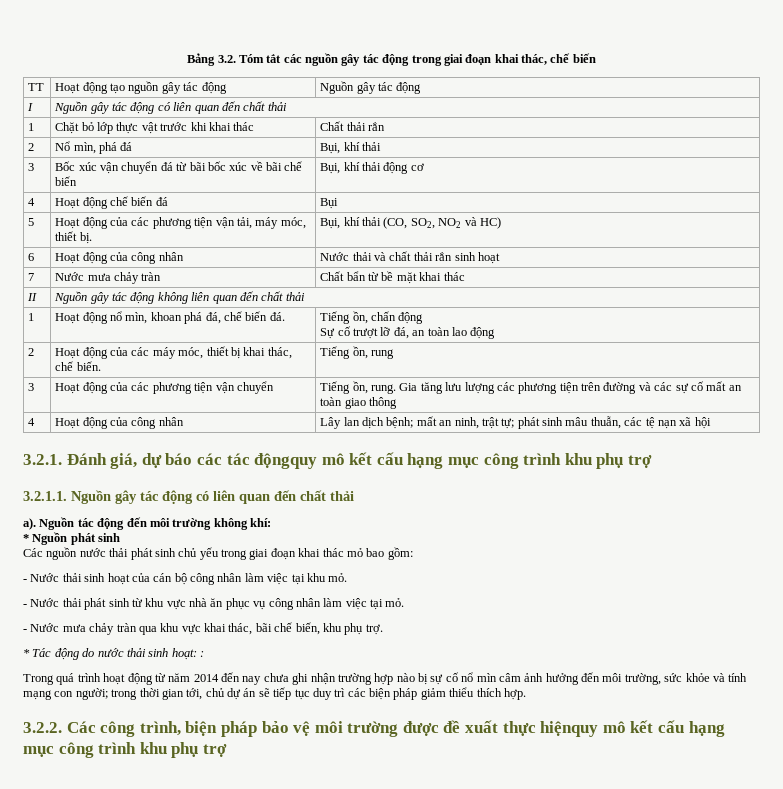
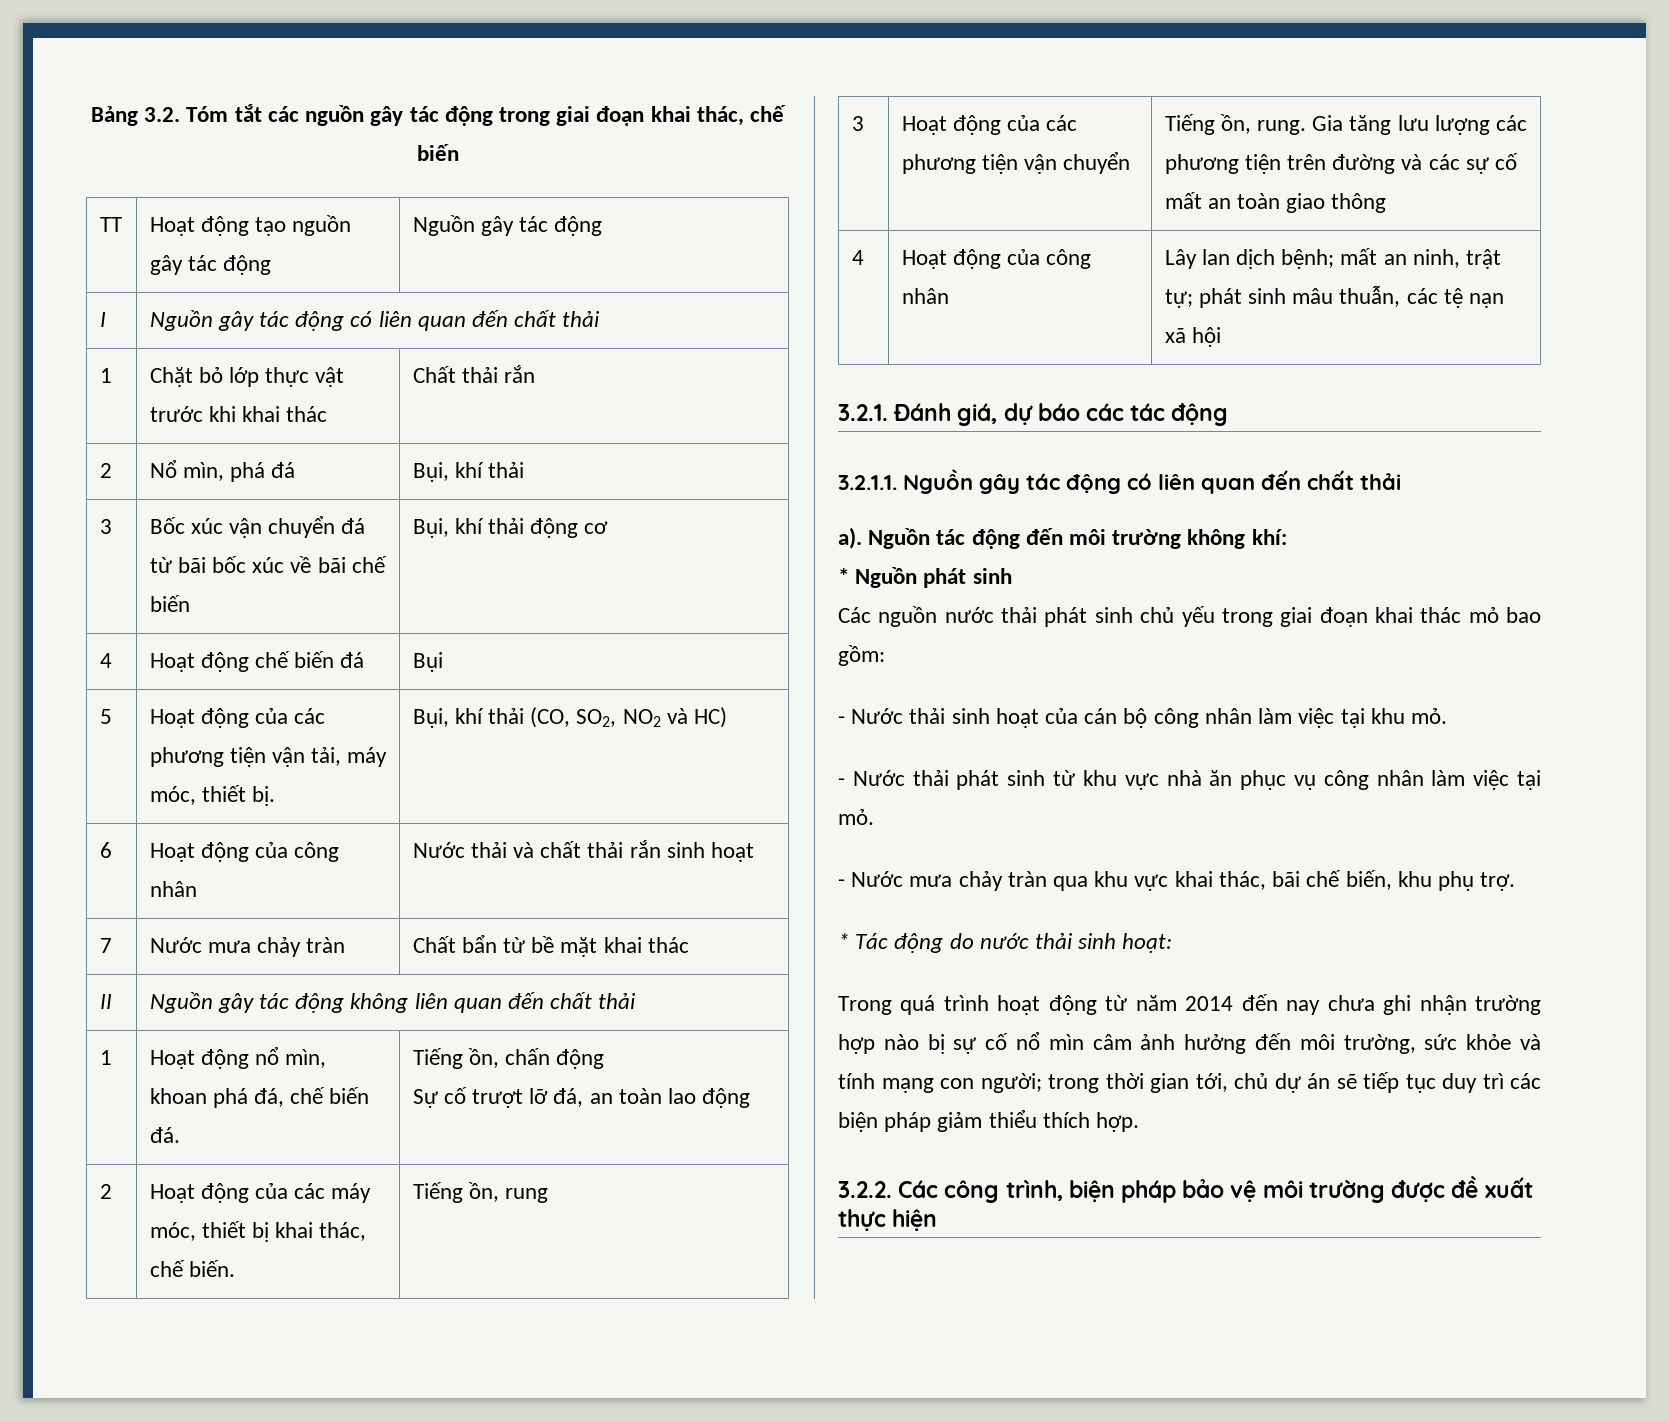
- 3.2.1. Đánh giá, dự báo các tác độngquy mô kết cấu hạng mục công trình khu phụ trợ
+ 3.2.1. Đánh giá, dự báo các tác động
- * Tác động do nước thải sinh hoạt: :
+ * Tác động do nước thải sinh hoạt:
- 3.2.2. Các công trình, biện pháp bảo vệ môi trường được đề xuất thực hiệnquy mô kết cấu hạng mục công trình khu phụ trợ
+ 3.2.2. Các công trình, biện pháp bảo vệ môi trường được đề xuất thực hiện

